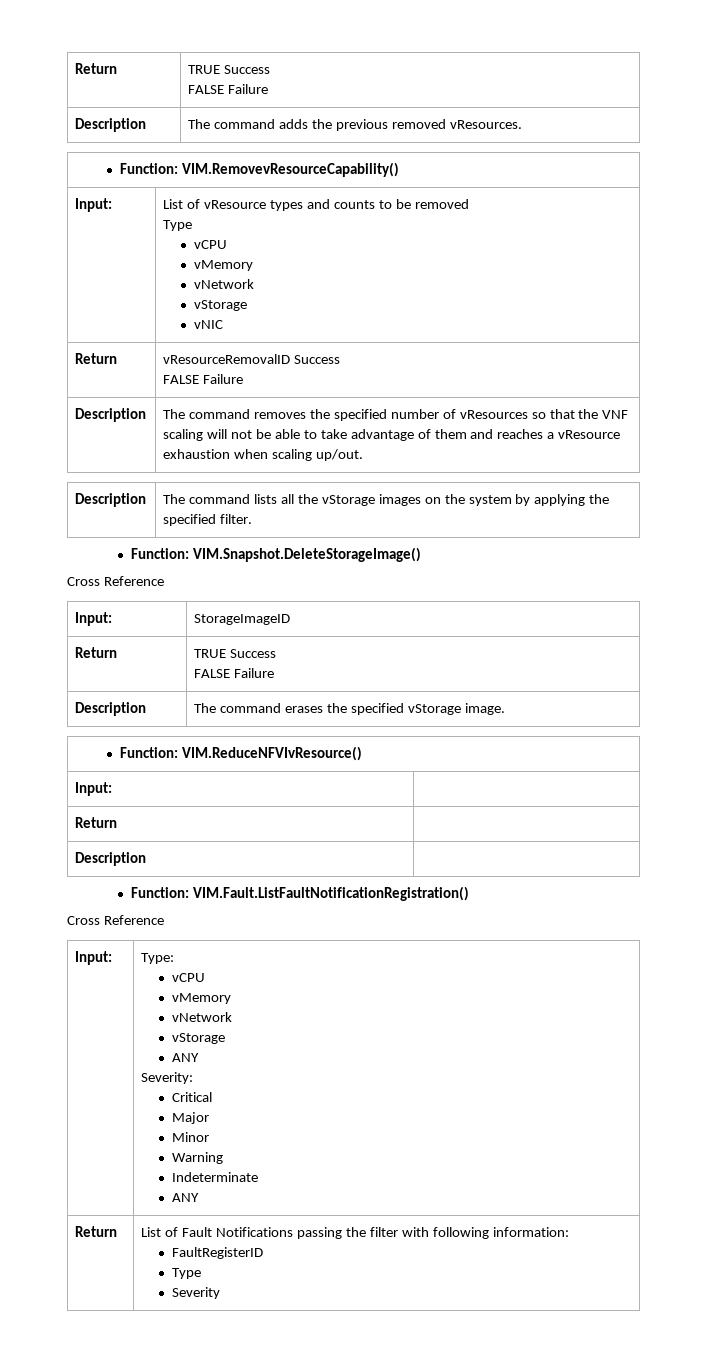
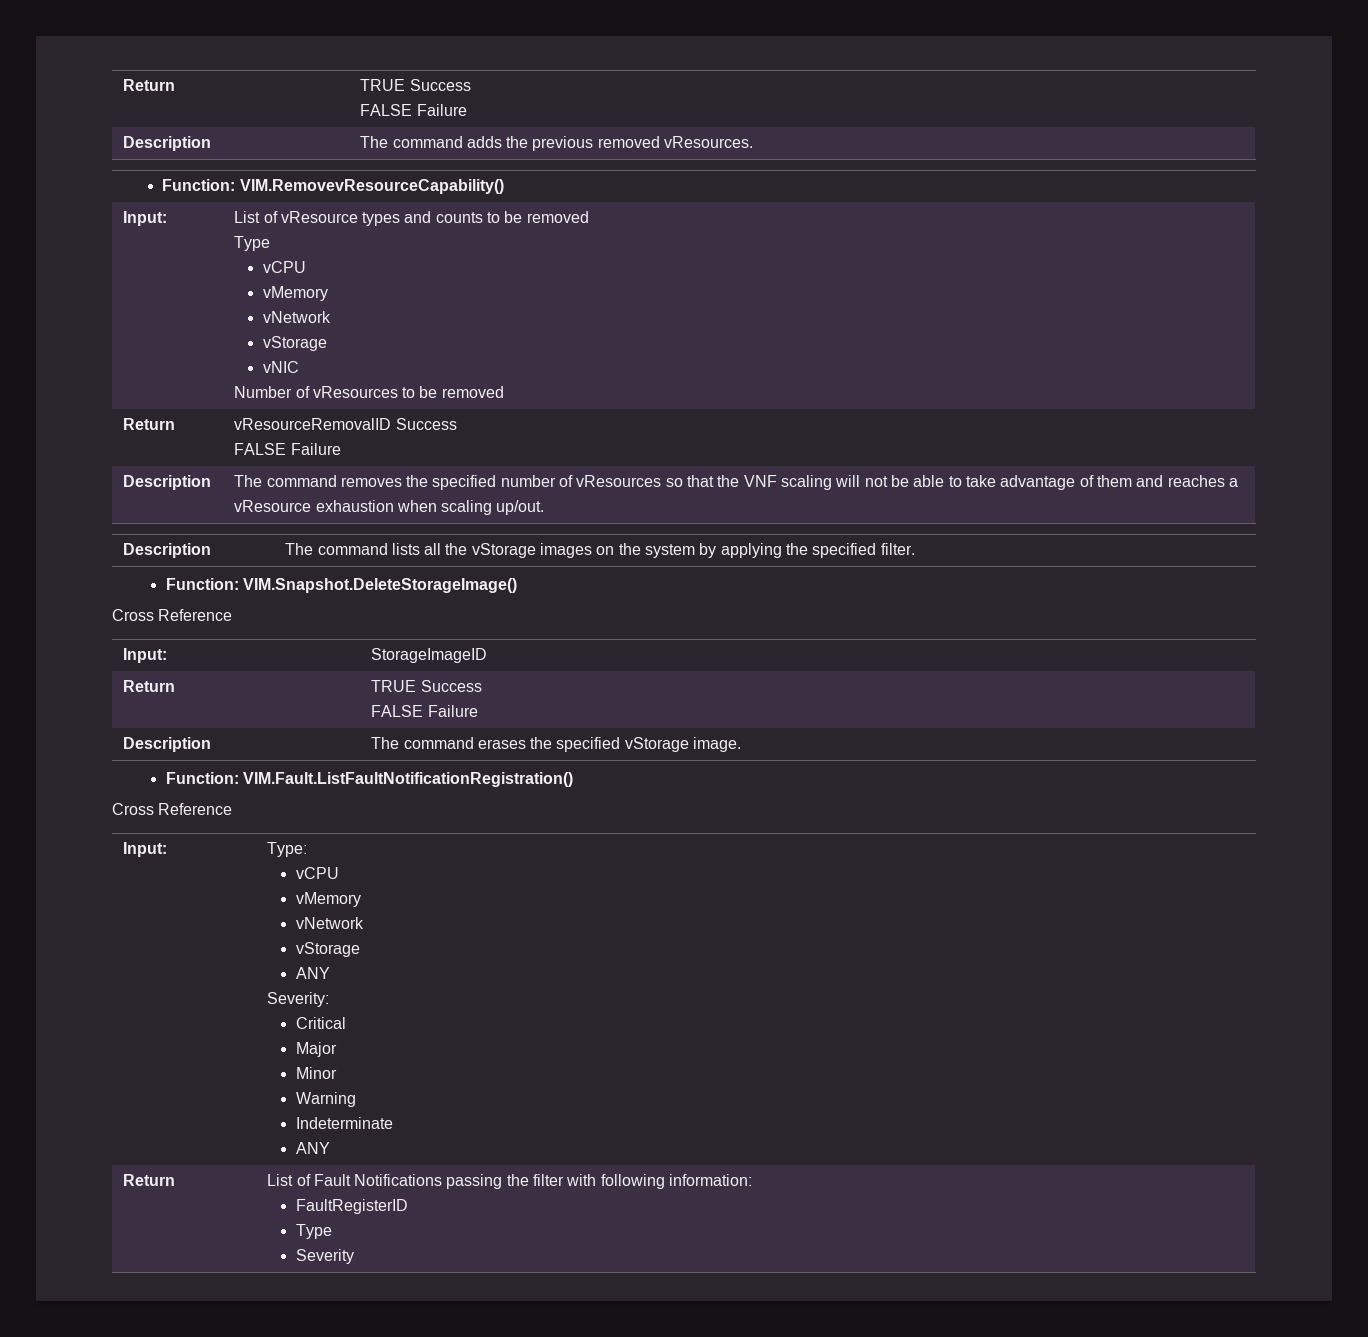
  Input: | List of vResource types and counts to be removed
  Type
  vCPU
  vMemory
  vNetwork
  vStorage
  vNIC
+ Number of vResources to be removed
- Function: VIM.ReduceNFVIvResource()
- Input: |
- Return |
- Description |

